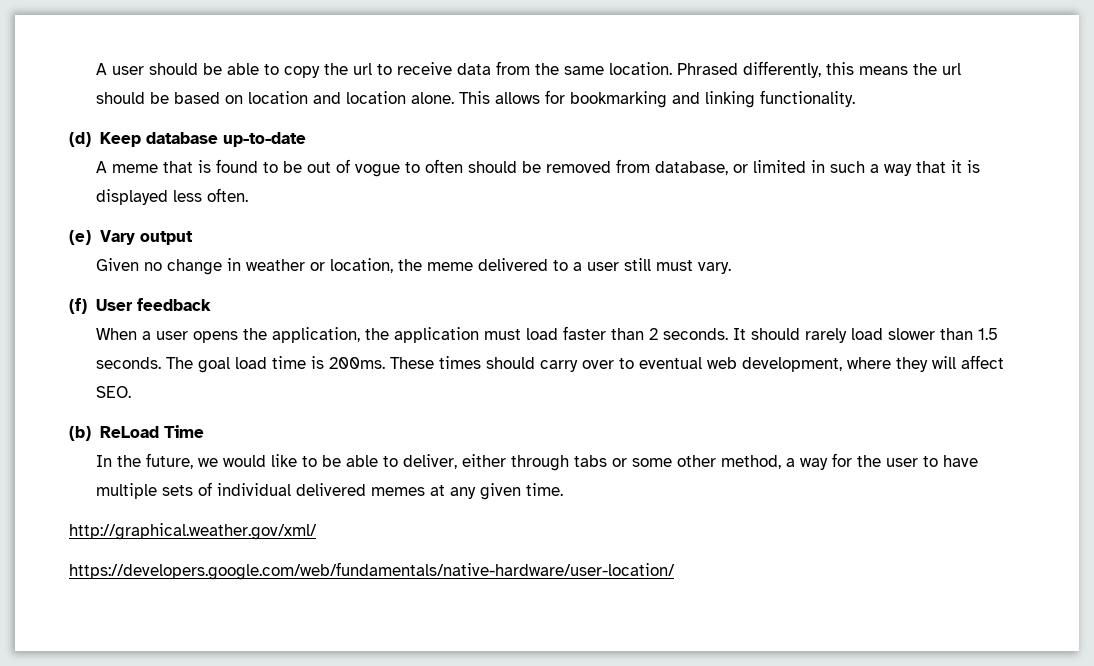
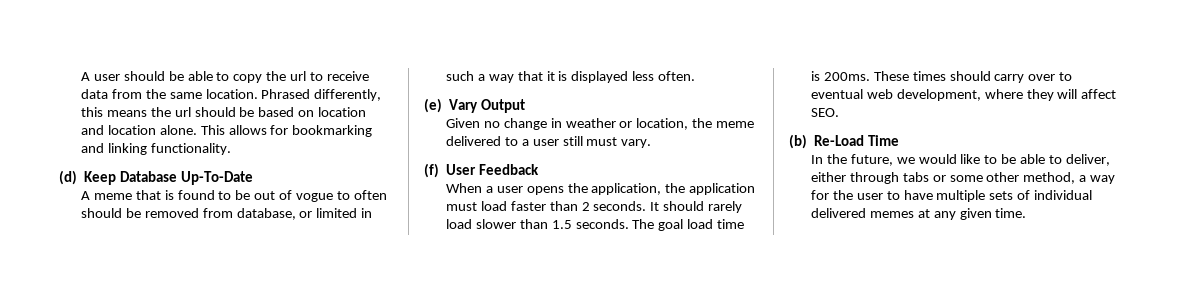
- (d) Keep database up-to-date
+ (d) Keep Database Up-To-Date
- (e) Vary output
+ (e) Vary Output
- (f) User feedback
+ (f) User Feedback
- (b) ReLoad Time
+ (b) Re-Load Time
- http://graphical.weather.gov/xml/
- https://developers.google.com/web/fundamentals/native-hardware/user-location/

